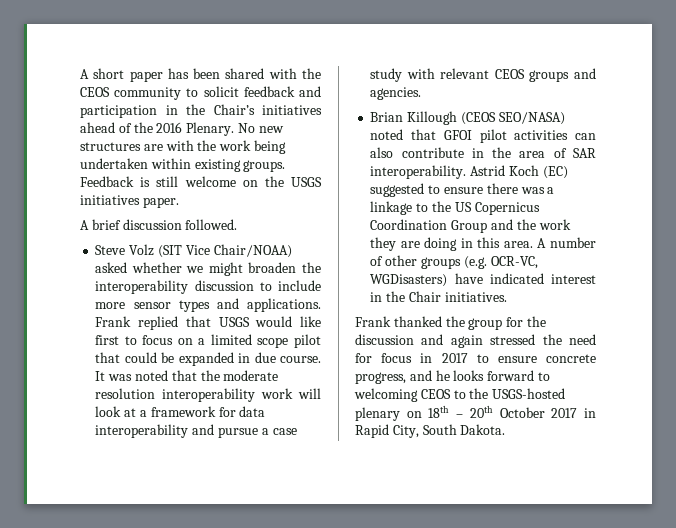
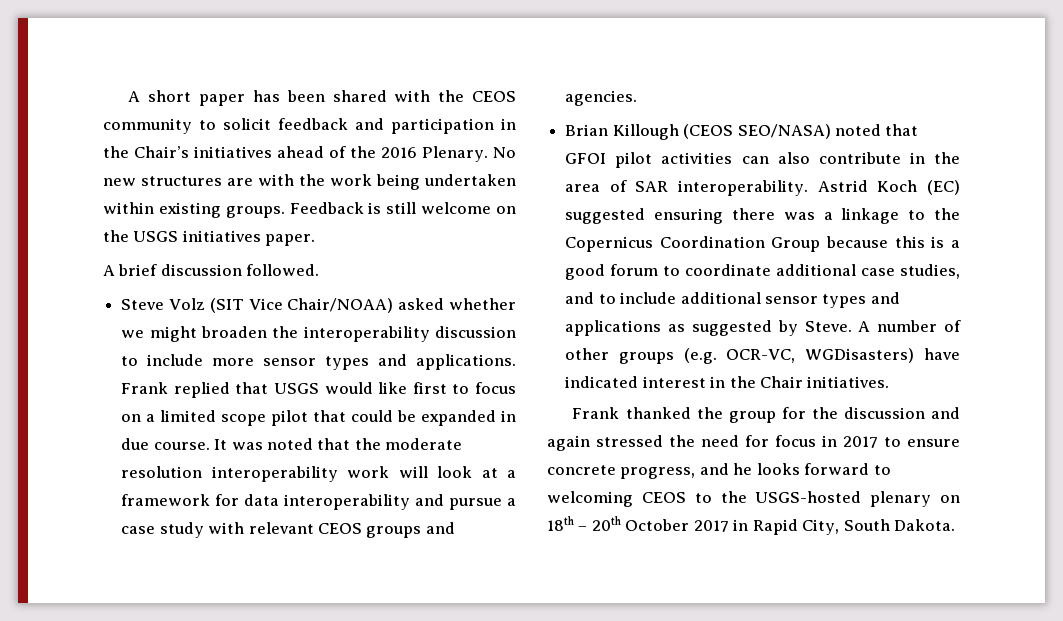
- Astrid Koch (EC) suggested to ensure there was a linkage to the US Copernicus Coordination Group and the work they are doing in this area.
+ Astrid Koch (EC) suggested ensuring there was a linkage to the Copernicus Coordination Group because this is a good forum to coordinate additional case studies, and to include additional sensor types and applications as suggested by Steve.

